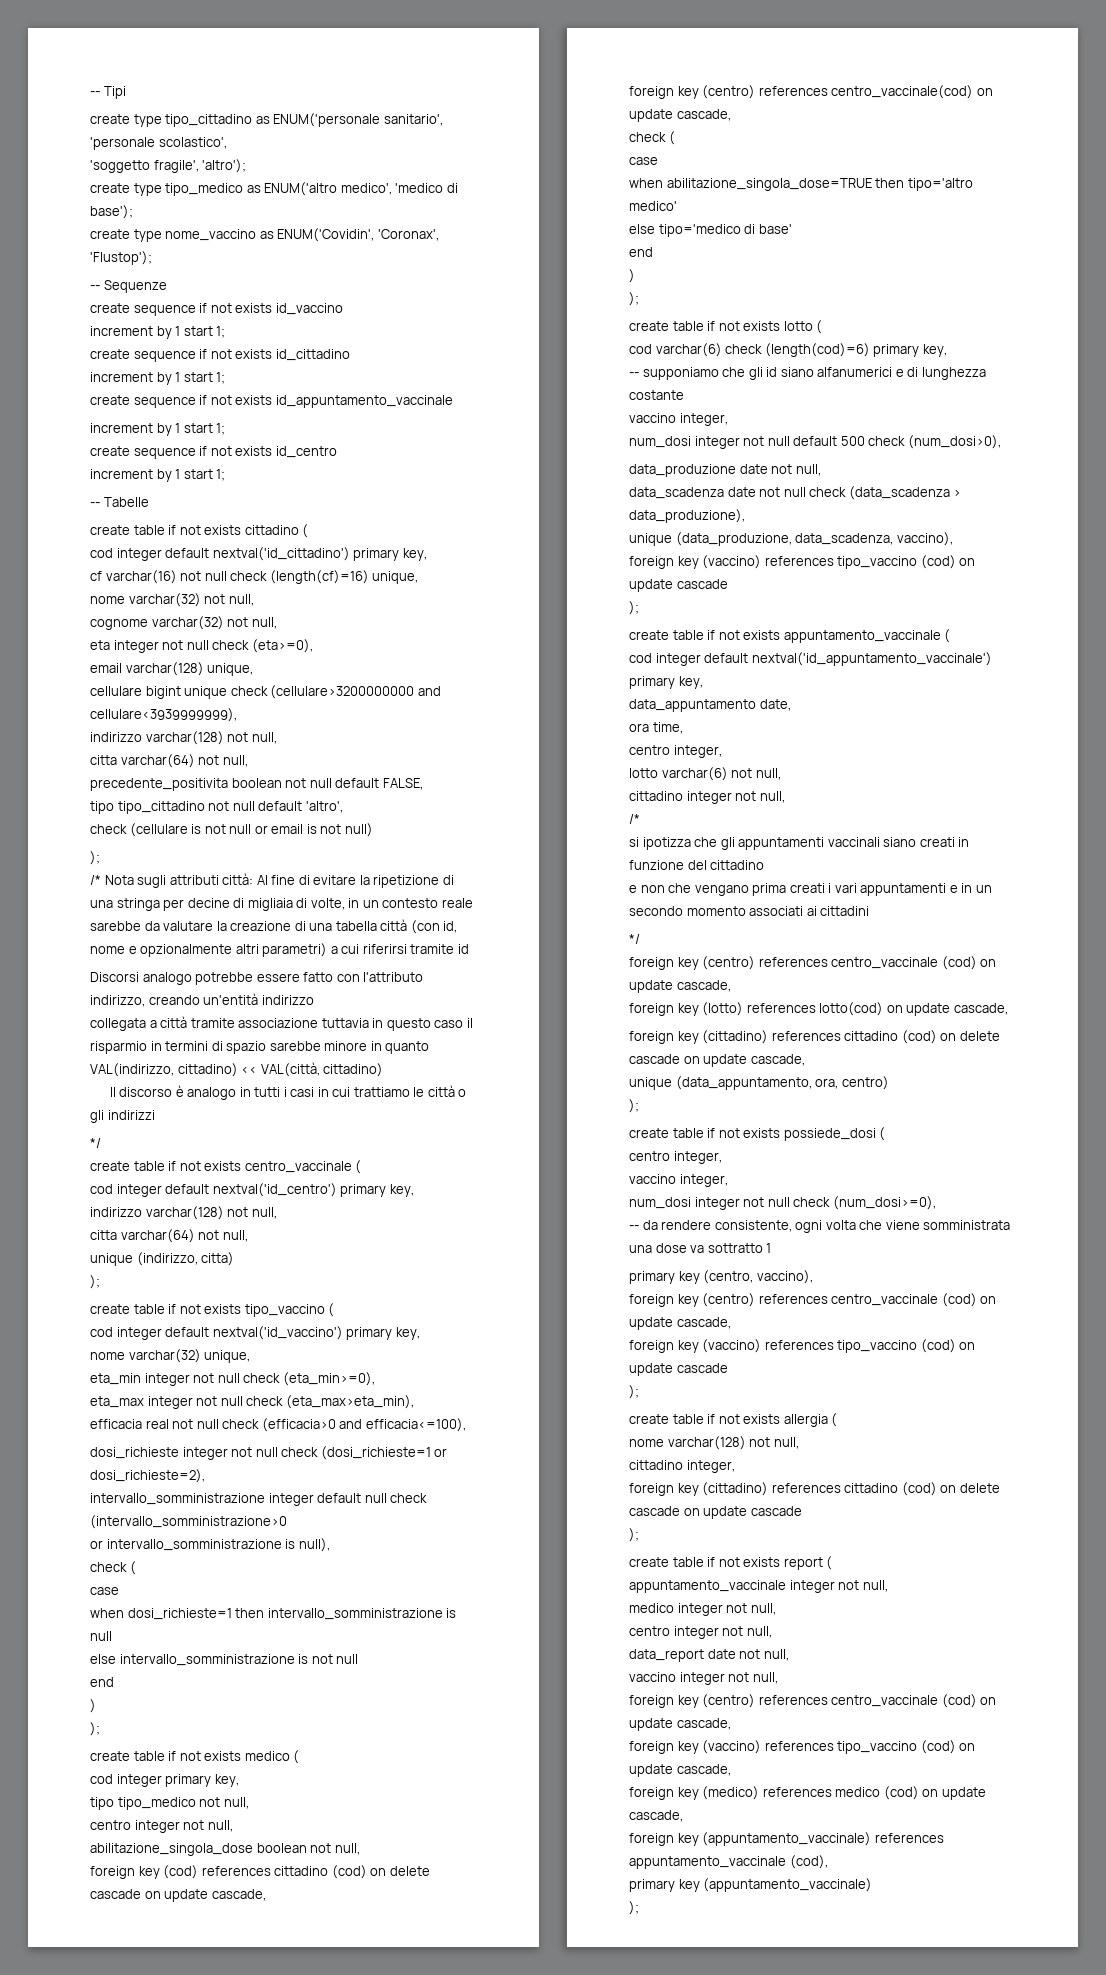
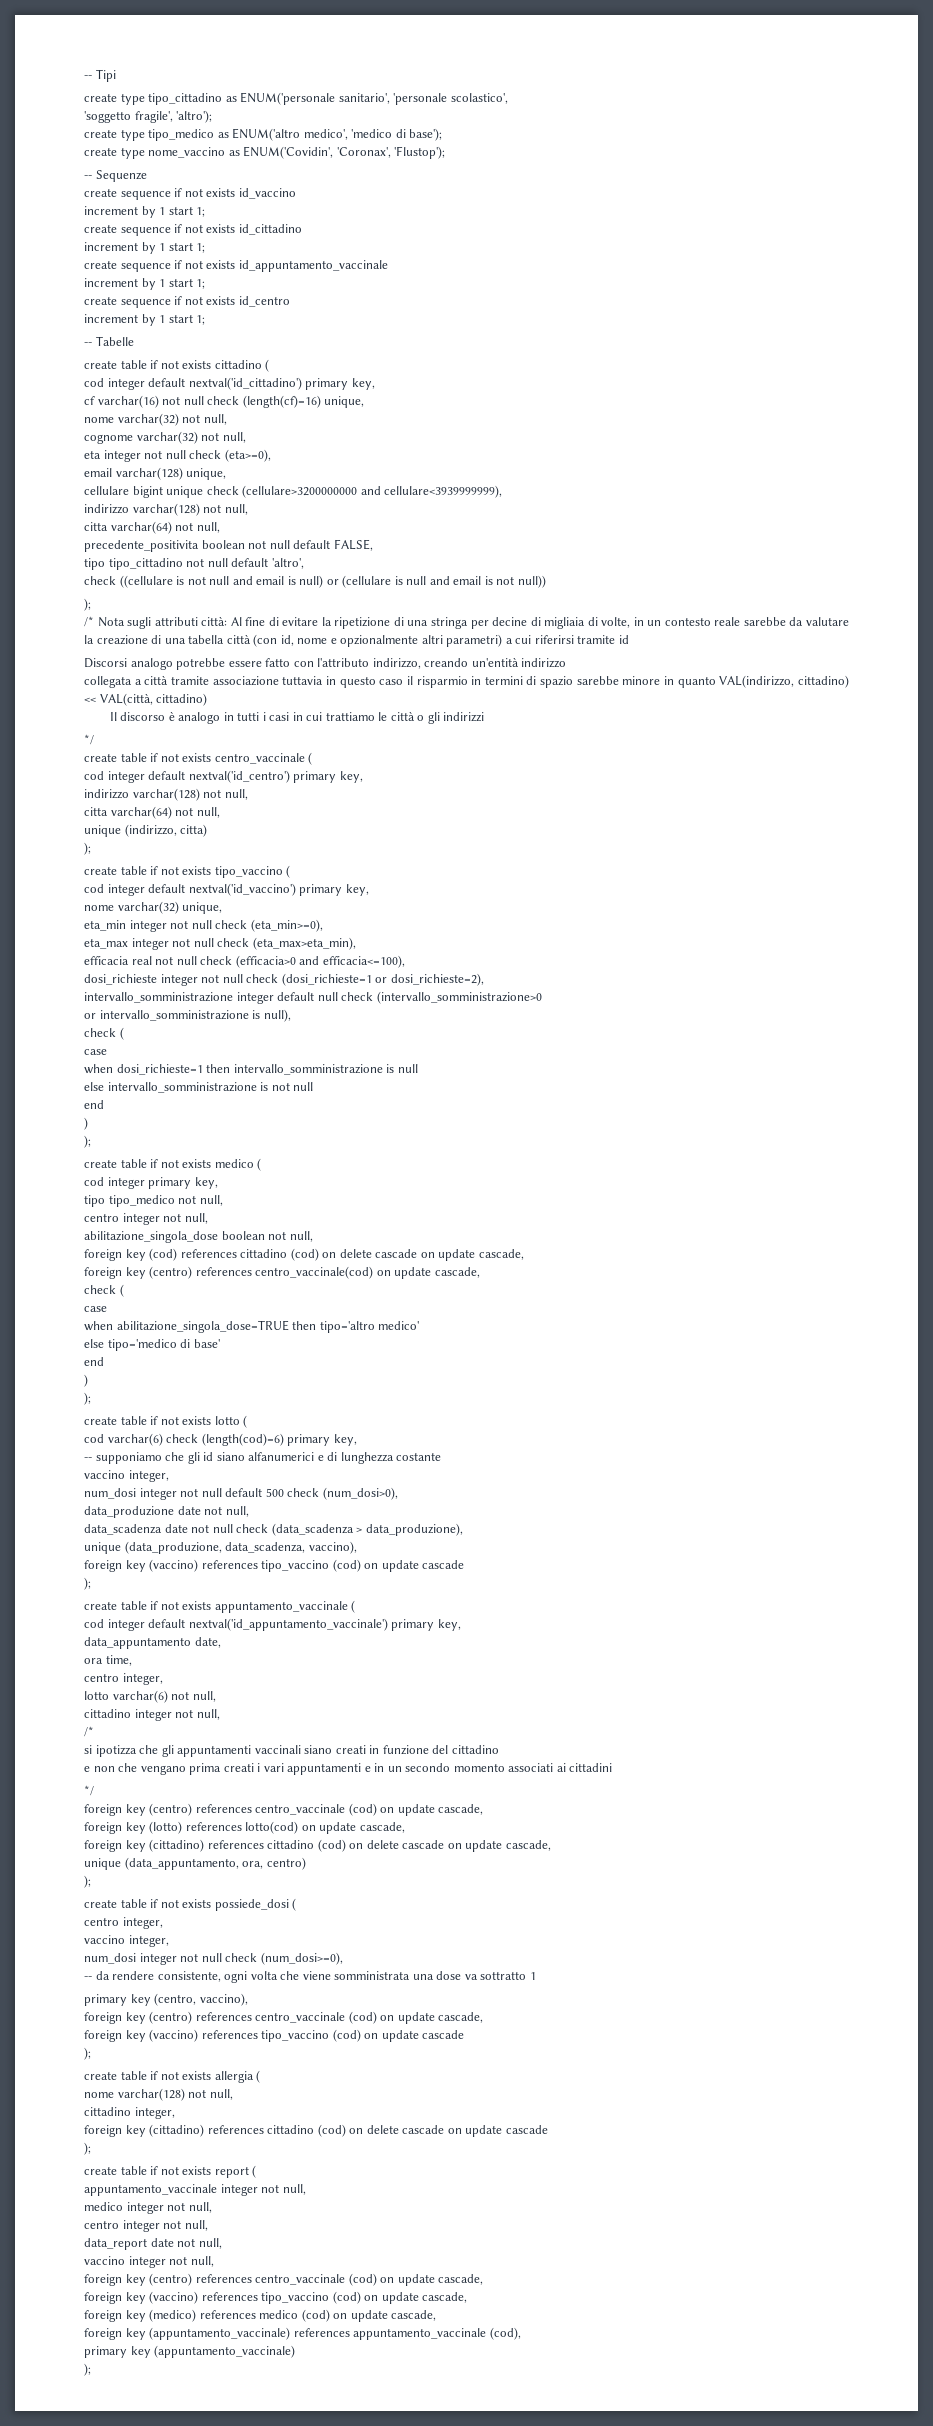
- check (cellulare is not null or email is not null)
+ check ((cellulare is not null and email is null) or (cellulare is null and email is not null))

